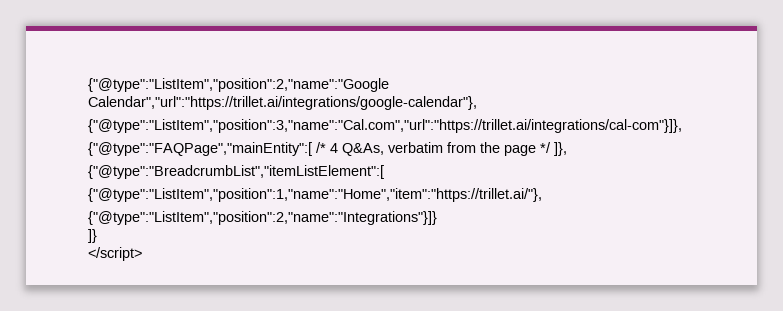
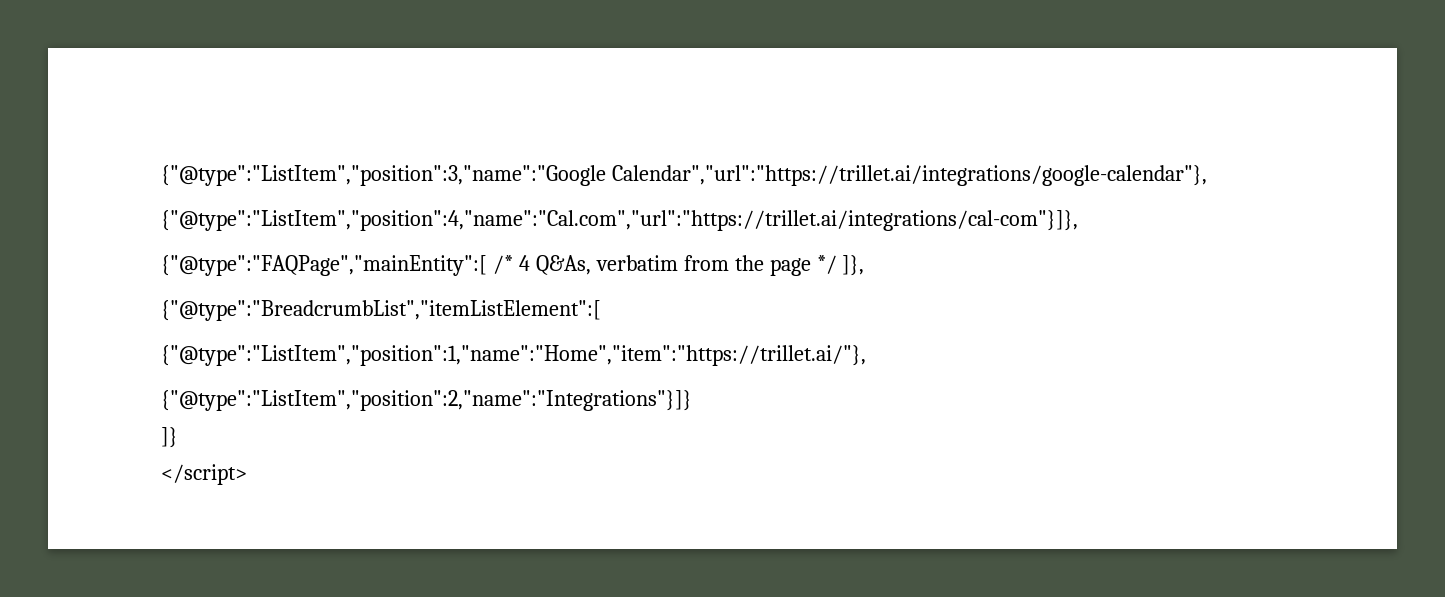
- {"@type":"ListItem","position":2,"name":"Google Calendar","url":"https://trillet.ai/integrations/google-calendar"},
+ {"@type":"ListItem","position":3,"name":"Google Calendar","url":"https://trillet.ai/integrations/google-calendar"},
- {"@type":"ListItem","position":3,"name":"Cal.com","url":"https://trillet.ai/integrations/cal-com"}]},
+ {"@type":"ListItem","position":4,"name":"Cal.com","url":"https://trillet.ai/integrations/cal-com"}]},

